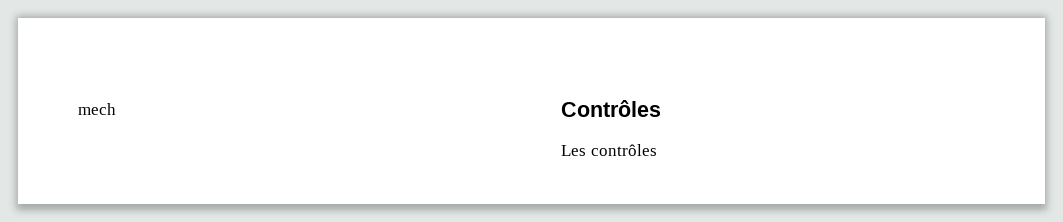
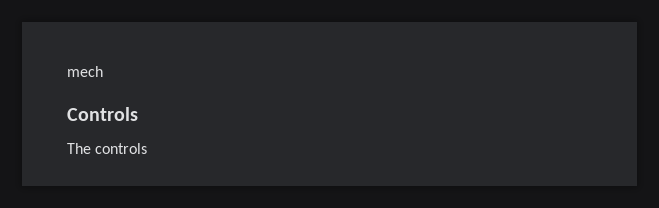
- Contrôles
- Les contrôles
+ Controls
+ The controls

